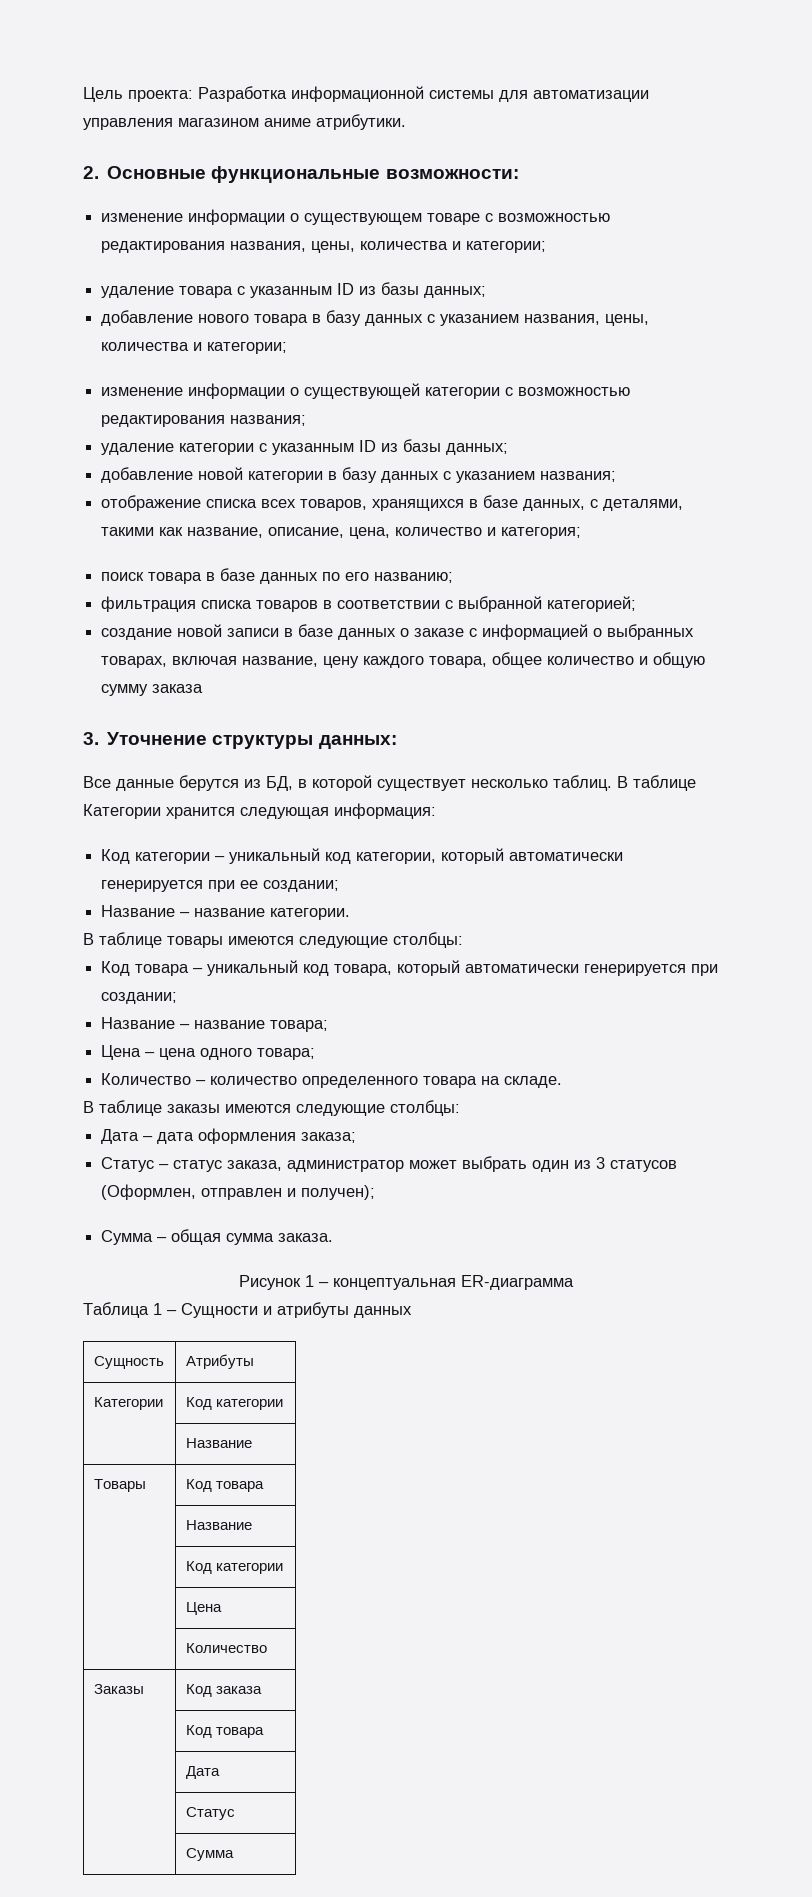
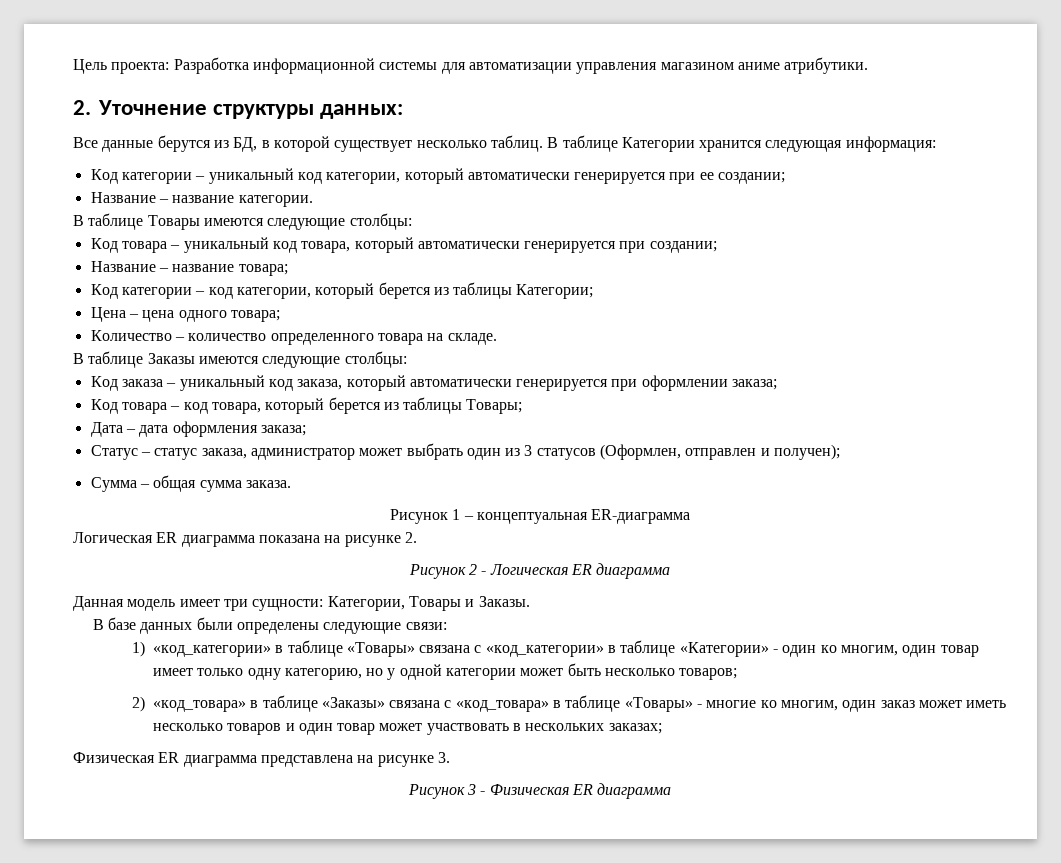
- 2. Основные функциональные возможности:
- изменение информации о существующем товаре с возможностью редактирования названия, цены, количества и категории;
- удаление товара с указанным ID из базы данных;
- добавление нового товара в базу данных с указанием названия, цены, количества и категории;
- изменение информации о существующей категории с возможностью редактирования названия;
- удаление категории с указанным ID из базы данных;
- добавление новой категории в базу данных с указанием названия;
- отображение списка всех товаров, хранящихся в базе данных, с деталями, такими как название, описание, цена, количество и категория;
- поиск товара в базе данных по его названию;
- фильтрация списка товаров в соответствии с выбранной категорией;
- создание новой записи в базе данных о заказе с информацией о выбранных товарах, включая название, цену каждого товара, общее количество и общую сумму заказа
- 3. Уточнение структуры данных:
+ 2. Уточнение структуры данных:
- В таблице товары имеются следующие столбцы:
+ В таблице Товары имеются следующие столбцы:
+ Код категории – код категории, который берется из таблицы Категории;
- В таблице заказы имеются следующие столбцы:
+ В таблице Заказы имеются следующие столбцы:
+ Код заказа – уникальный код заказа, который автоматически генерируется при оформлении заказа;
+ Код товара – код товара, который берется из таблицы Товары;
- Таблица 1 – Сущности и атрибуты данных
- Сущность | Атрибуты
- Категории | Код категории
- | Название
- Товары | Код товара
- | Название
- | Код категории
- | Цена
- | Количество
- Заказы | Код заказа
- | Код товара
- | Дата
- | Статус
- | Сумма
+ Логическая ER диаграмма показана на рисунке 2.
+ Рисунок 2 - Логическая ER диаграмма
+ Данная модель имеет три сущности: Категории, Товары и Заказы.
+ В базе данных были определены следующие связи:
+ 1) «код_категории» в таблице «Товары» связана с «код_категории» в таблице «Категории» - один ко многим, один товар имеет только одну категорию, но у одной категории может быть несколько товаров;
+ 2) «код_товара» в таблице «Заказы» связана с «код_товара» в таблице «Товары» - многие ко многим, один заказ может иметь несколько товаров и один товар может участвовать в нескольких заказах;
+ Физическая ER диаграмма представлена на рисунке 3.
+ Рисунок 3 - Физическая ER диаграмма

